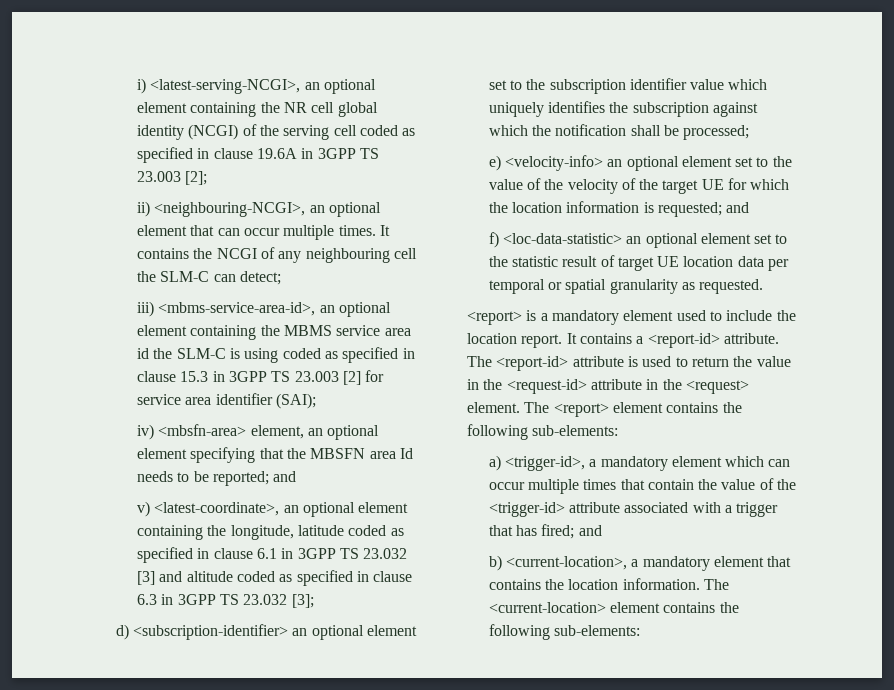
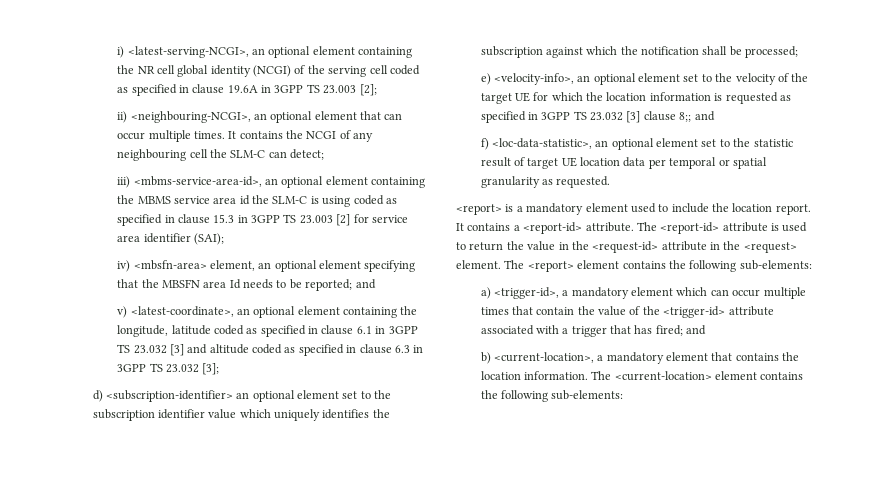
- e) <velocity-info> an optional element set to the value of the velocity of the target UE for which the location information is requested; and
+ e) <velocity-info>, an optional element set to the velocity of the target UE for which the location information is requested as specified in 3GPP TS 23.032 [3] clause 8;; and
- f) <loc-data-statistic> an optional element set to the statistic result of target UE location data per temporal or spatial granularity as requested.
+ f) <loc-data-statistic>, an optional element set to the statistic result of target UE location data per temporal or spatial granularity as requested.

